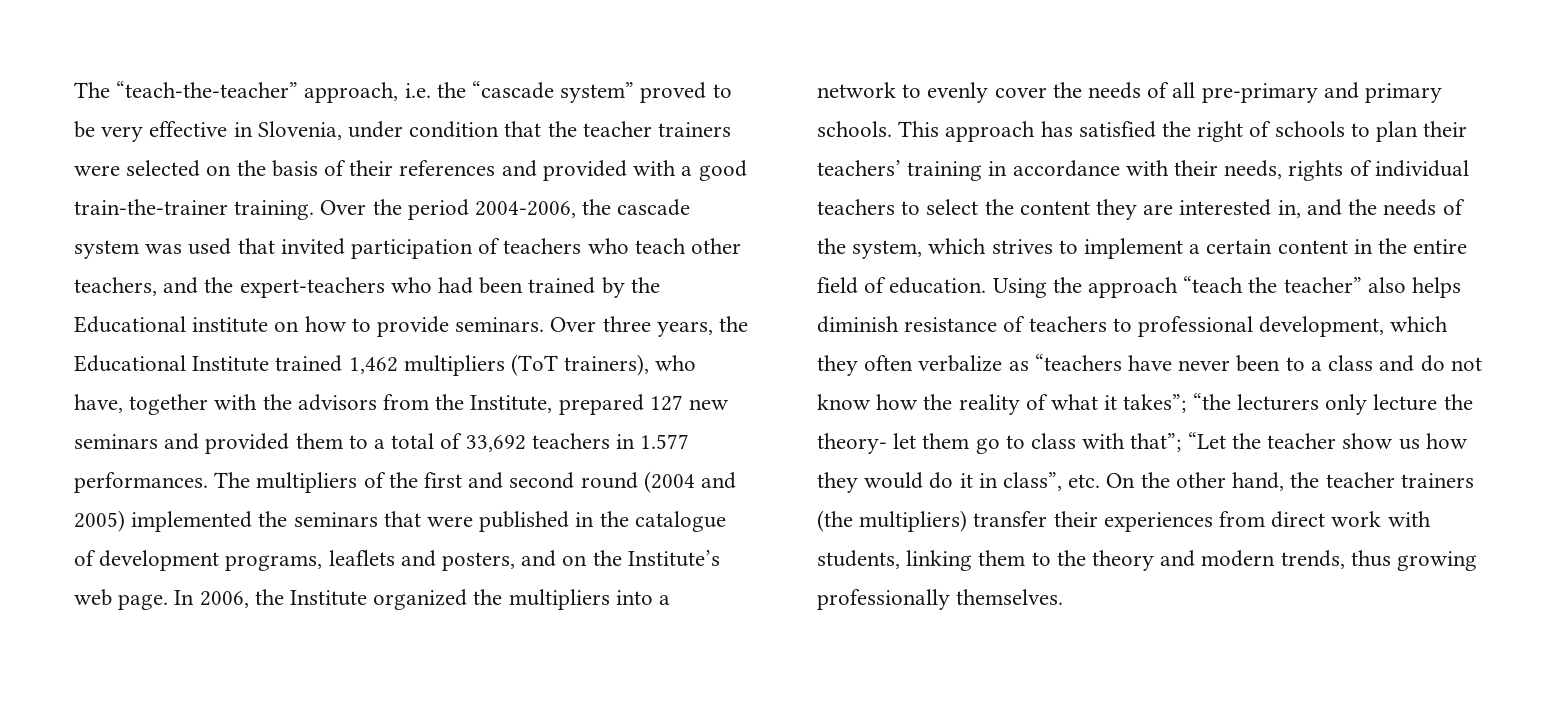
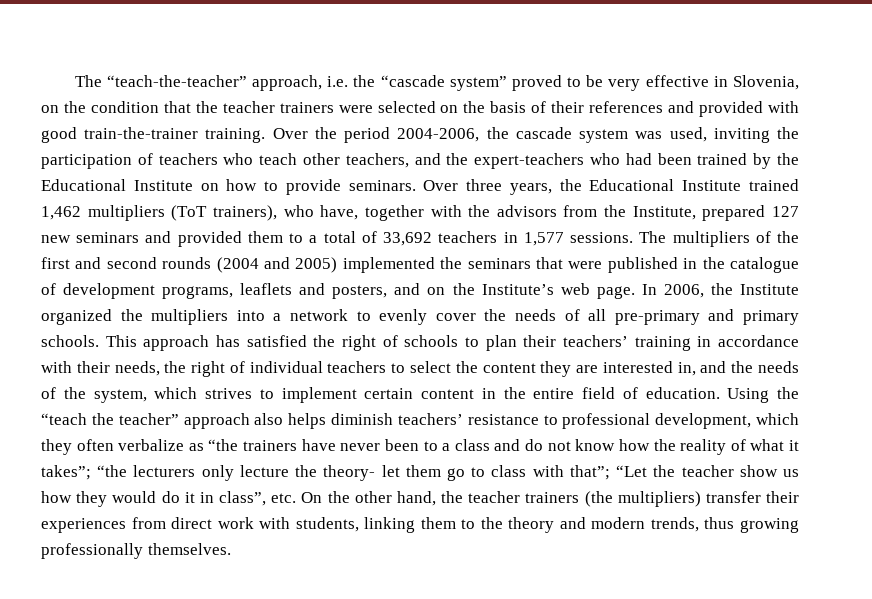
- The “teach-the-teacher” approach, i.e. the “cascade system” proved to be very effective in Slovenia, under condition that the teacher trainers were selected on the basis of their references and provided with a good train-the-trainer training.
+ The “teach-the-teacher” approach, i.e. the “cascade system” proved to be very effective in Slovenia, on the condition that the teacher trainers were selected on the basis of their references and provided with good train-the-trainer training.
- Over the period 2004-2006, the cascade system was used that invited participation of teachers who teach other teachers, and the expert-teachers who had been trained by the Educational institute on how to provide seminars.
+ Over the period 2004-2006, the cascade system was used, inviting the participation of teachers who teach other teachers, and the expert-teachers who had been trained by the Educational Institute on how to provide seminars.
- Over three years, the Educational Institute trained 1,462 multipliers (ToT trainers), who have, together with the advisors from the Institute, prepared 127 new seminars and provided them to a total of 33,692 teachers in 1.577 performances.
+ Over three years, the Educational Institute trained 1,462 multipliers (ToT trainers), who have, together with the advisors from the Institute, prepared 127 new seminars and provided them to a total of 33,692 teachers in 1,577 sessions.
- The multipliers of the first and second round (2004 and 2005) implemented the seminars that were published in the catalogue of development programs, leaflets and posters, and on the Institute’s web page.
+ The multipliers of the first and second rounds (2004 and 2005) implemented the seminars that were published in the catalogue of development programs, leaflets and posters, and on the Institute’s web page.
- This approach has satisfied the right of schools to plan their teachers’ training in accordance with their needs, rights of individual teachers to select the content they are interested in, and the needs of the system, which strives to implement a certain content in the entire field of education.
+ This approach has satisfied the right of schools to plan their teachers’ training in accordance with their needs, the right of individual teachers to select the content they are interested in, and the needs of the system, which strives to implement certain content in the entire field of education.
- Using the approach “teach the teacher” also helps diminish resistance of teachers to professional development, which they often verbalize as “teachers have never been to a class and do not know how the reality of what it takes”;
+ Using the “teach the teacher” approach also helps diminish teachers’ resistance to professional development, which they often verbalize as “the trainers have never been to a class and do not know how the reality of what it takes”;

